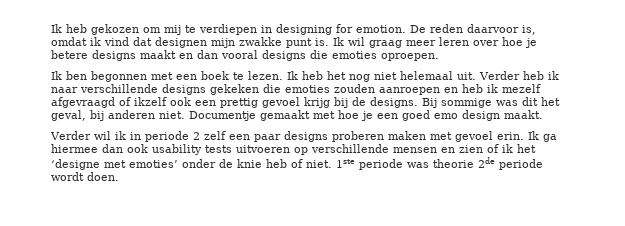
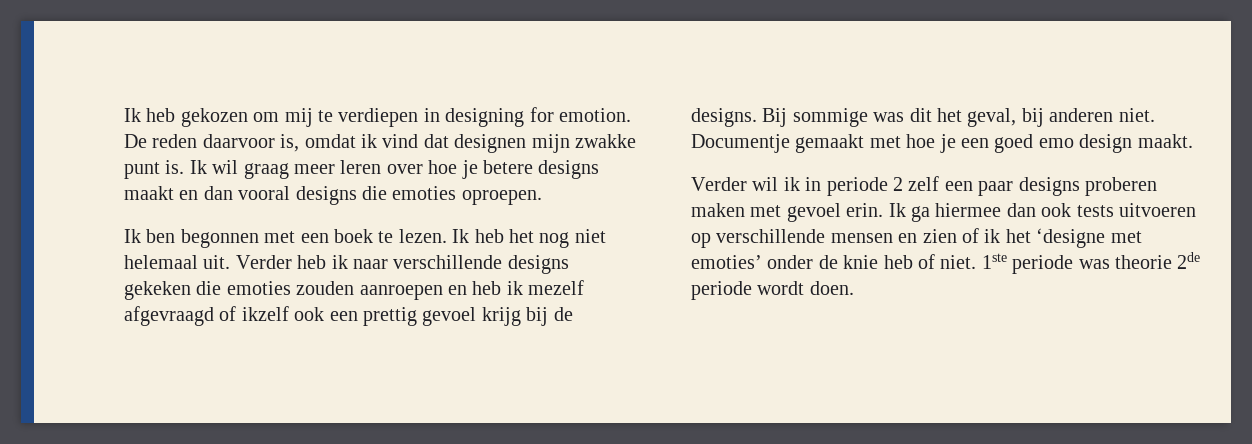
- Ik ga hiermee dan ook usability tests uitvoeren op verschillende mensen en zien of ik het ‘designe met emoties’ onder de knie heb of niet.
+ Ik ga hiermee dan ook tests uitvoeren op verschillende mensen en zien of ik het ‘designe met emoties’ onder de knie heb of niet.

